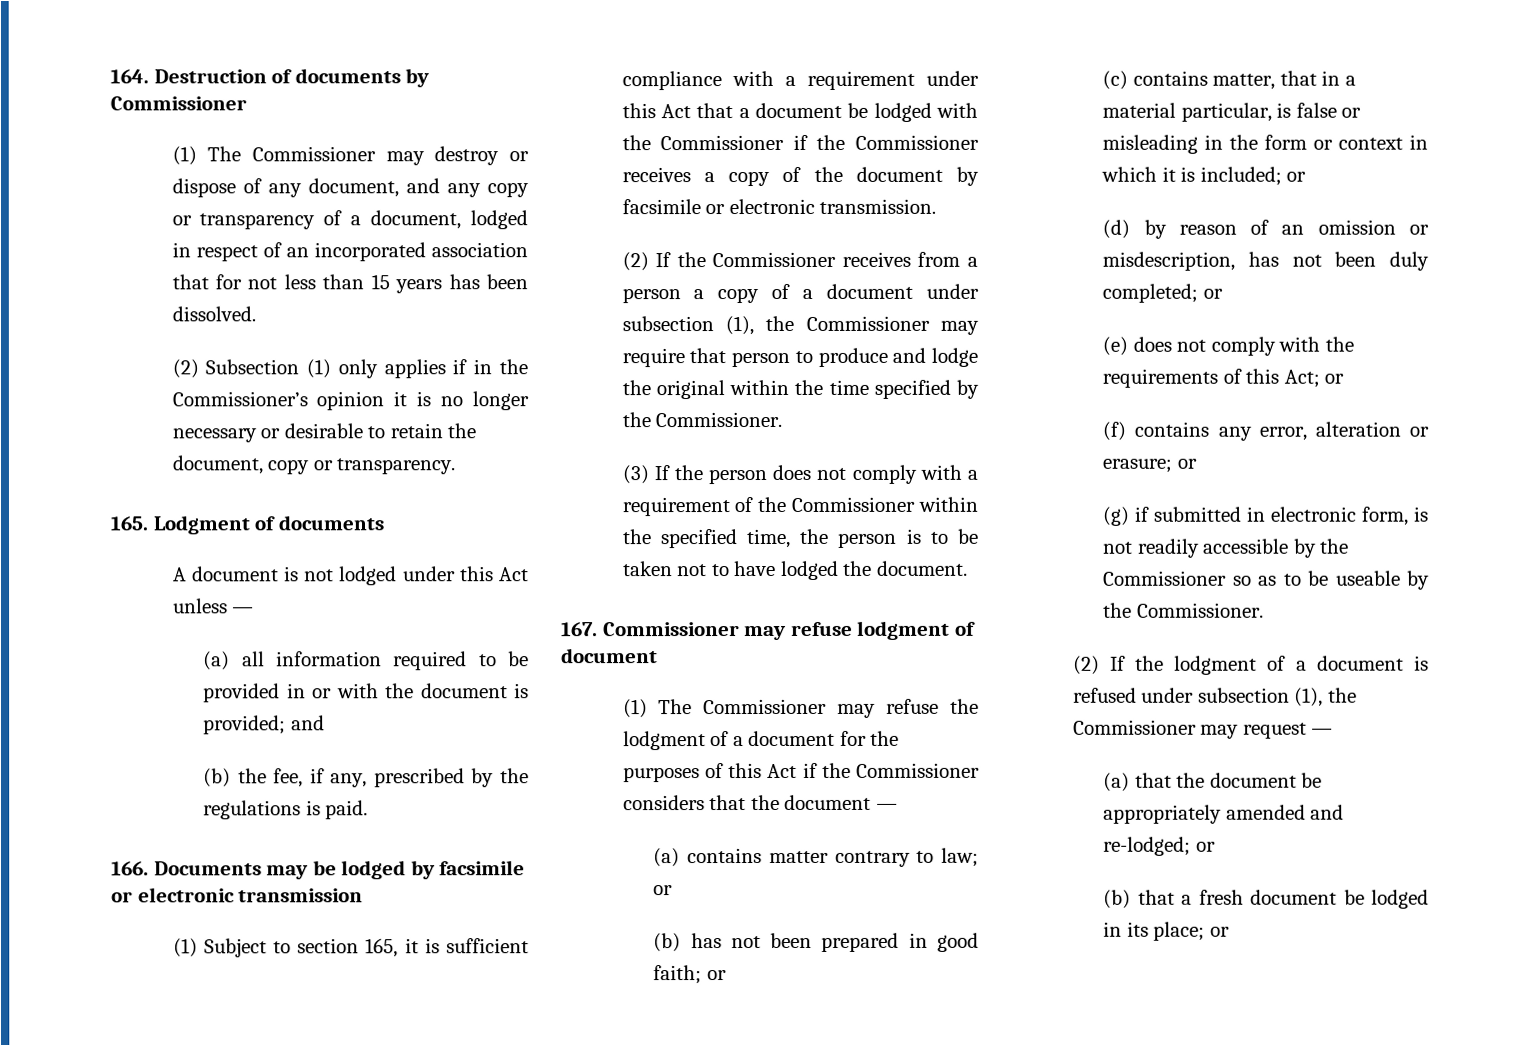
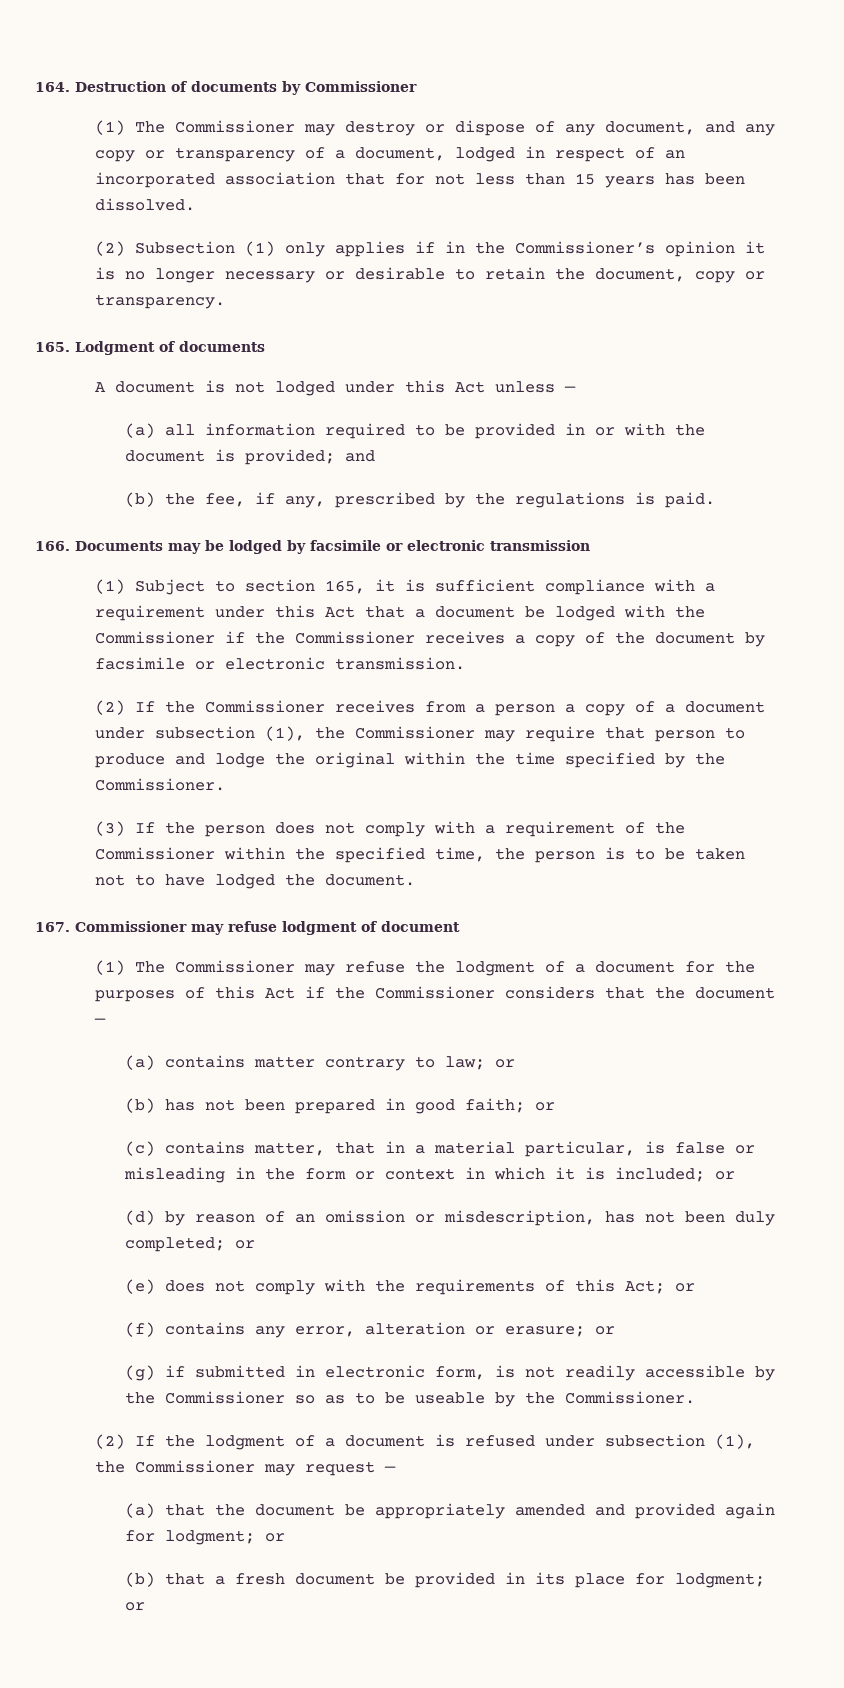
- (a) that the document be appropriately amended and re-lodged; or
+ (a) that the document be appropriately amended and provided again for lodgment; or
- (b) that a fresh document be lodged in its place; or
+ (b) that a fresh document be provided in its place for lodgment; or

